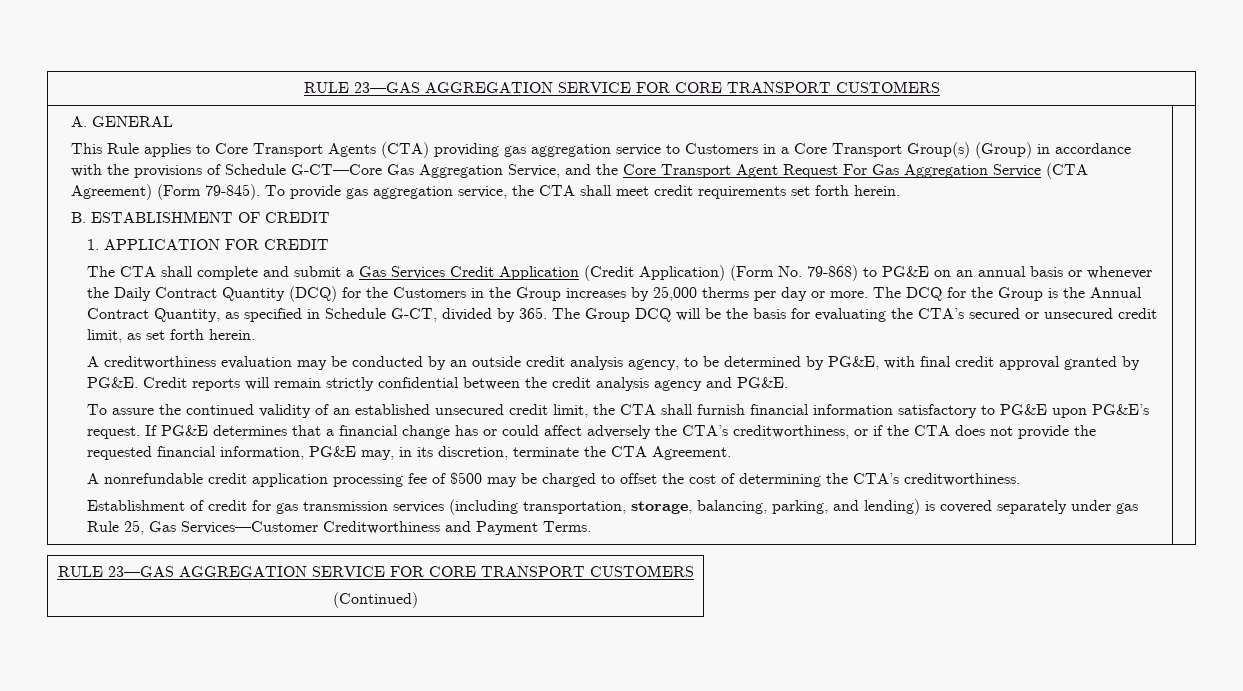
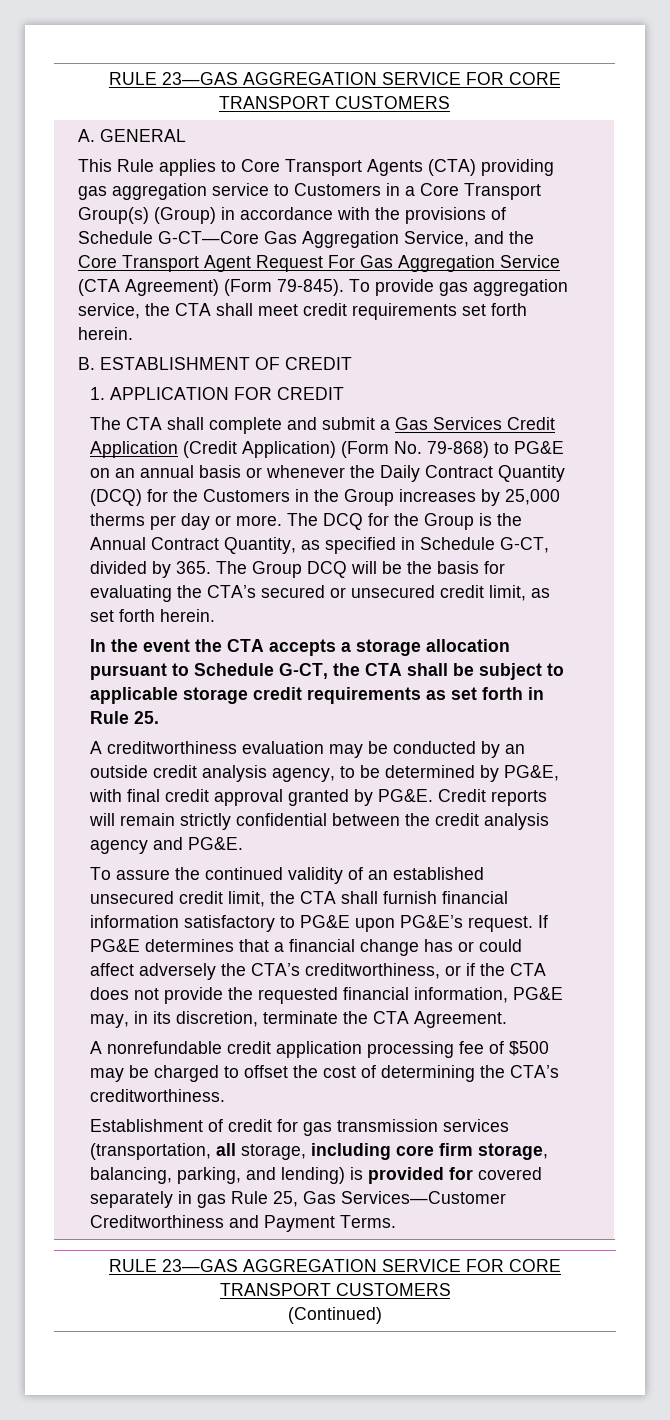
+ In the event the CTA accepts a storage allocation pursuant to Schedule G-CT, the CTA shall be subject to applicable storage credit requirements as set forth in Rule 25.
- Establishment of credit for gas transmission services (including transportation, storage, balancing, parking, and lending) is covered separately under gas Rule 25, Gas Services—Customer Creditworthiness and Payment Terms.
+ Establishment of credit for gas transmission services (transportation, all storage, including core firm storage, balancing, parking, and lending) is provided for covered separately in gas Rule 25, Gas Services—Customer Creditworthiness and Payment Terms.

